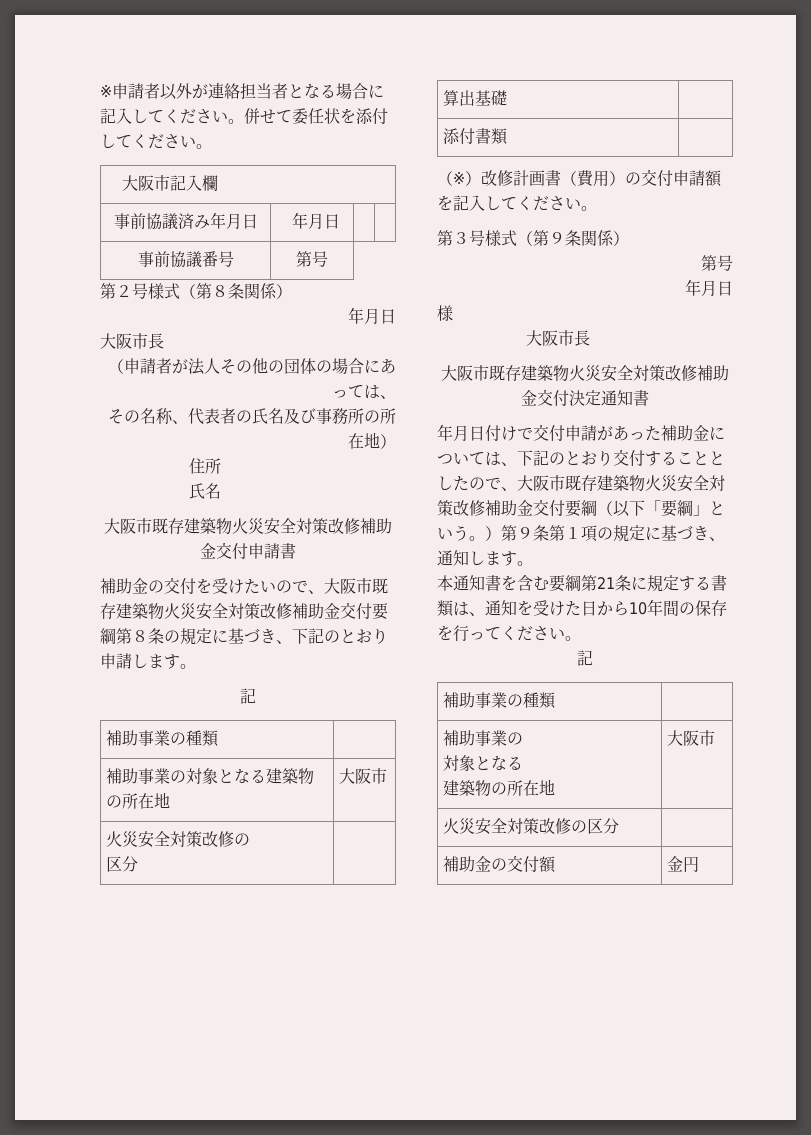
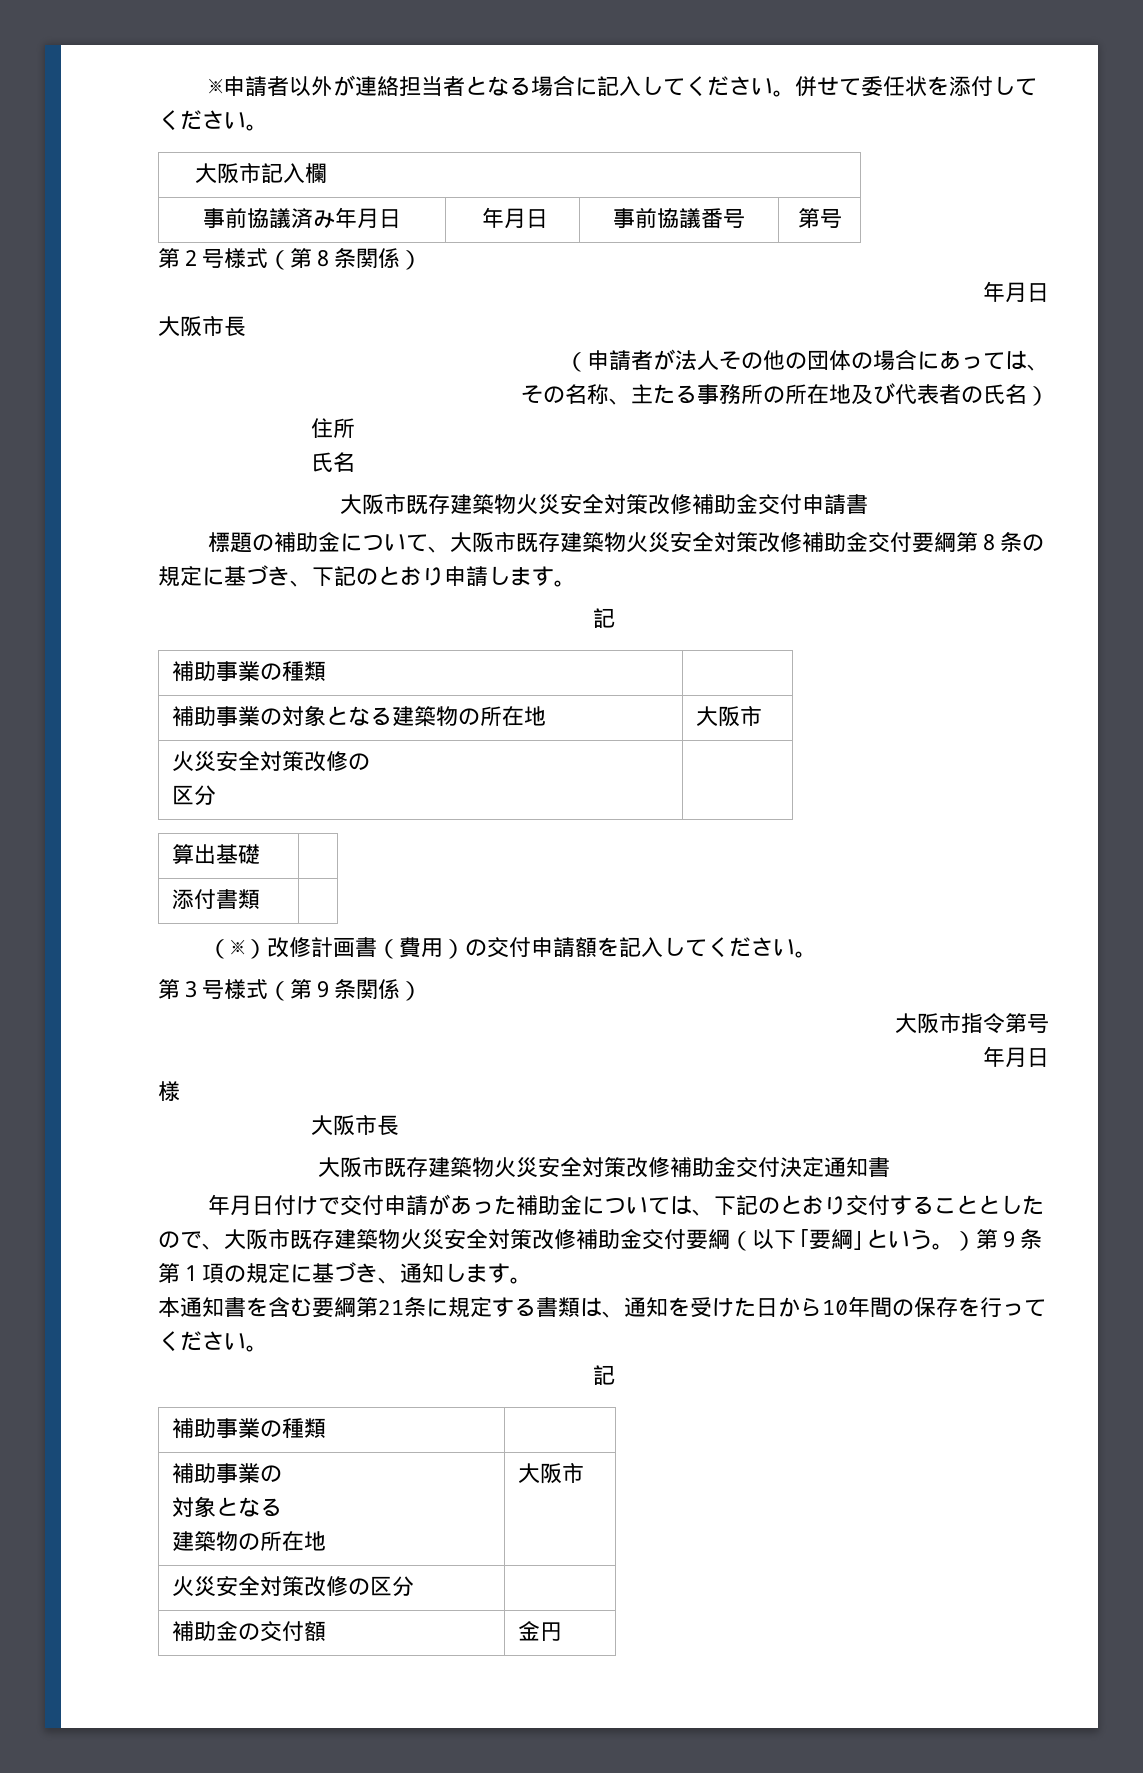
- 事前協議済み年月日 | 年月日 | |
- 事前協議番号 | 第号
+ 事前協議済み年月日 | 年月日 | 事前協議番号 | 第号
- その名称、代表者の氏名及び事務所の所在地）
+ その名称、主たる事務所の所在地及び代表者の氏名）
- 補助金の交付を受けたいので、大阪市既存建築物火災安全対策改修補助金交付要綱第８条の規定に基づき、下記のとおり申請します。
+ 標題の補助金について、大阪市既存建築物火災安全対策改修補助金交付要綱第８条の規定に基づき、下記のとおり申請します。
  第３号様式（第９条関係）
- 第号
+ 大阪市指令第号

